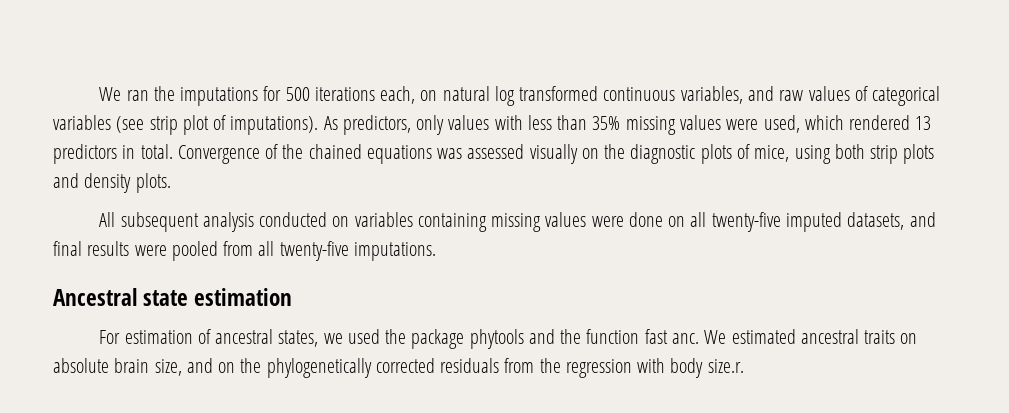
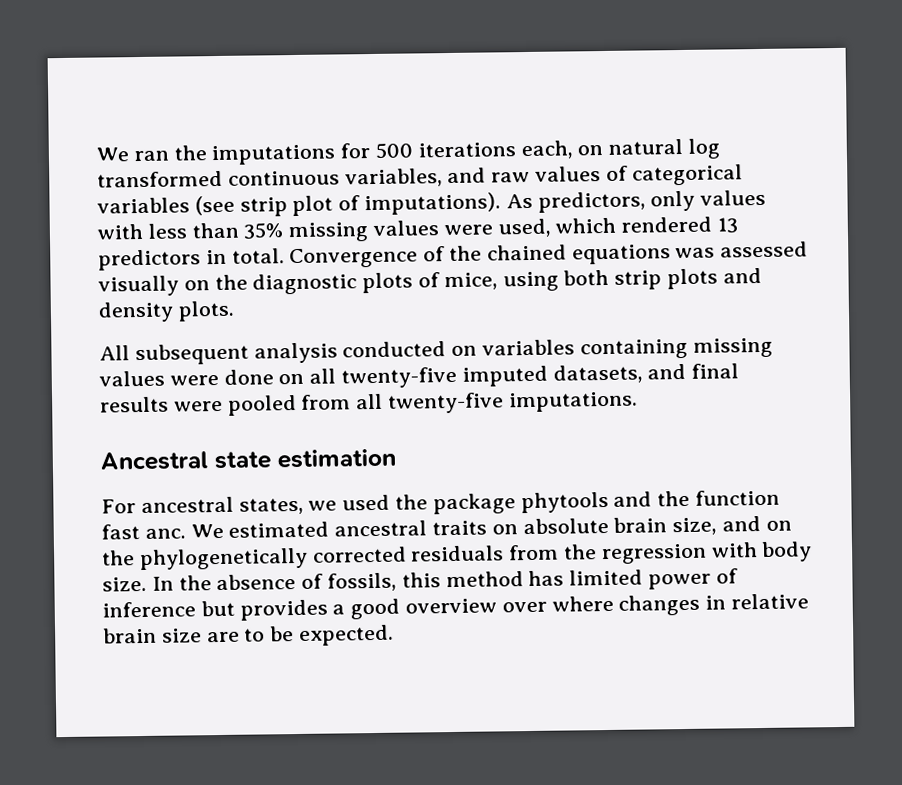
- For estimation of ancestral states, we used the package phytools and the function fast anc.
+ For ancestral states, we used the package phytools and the function fast anc.
- We estimated ancestral traits on absolute brain size, and on the phylogenetically corrected residuals from the regression with body size.r.
+ We estimated ancestral traits on absolute brain size, and on the phylogenetically corrected residuals from the regression with body size. In the absence of fossils, this method has limited power of inference but provides a good overview over where changes in relative brain size are to be expected.

